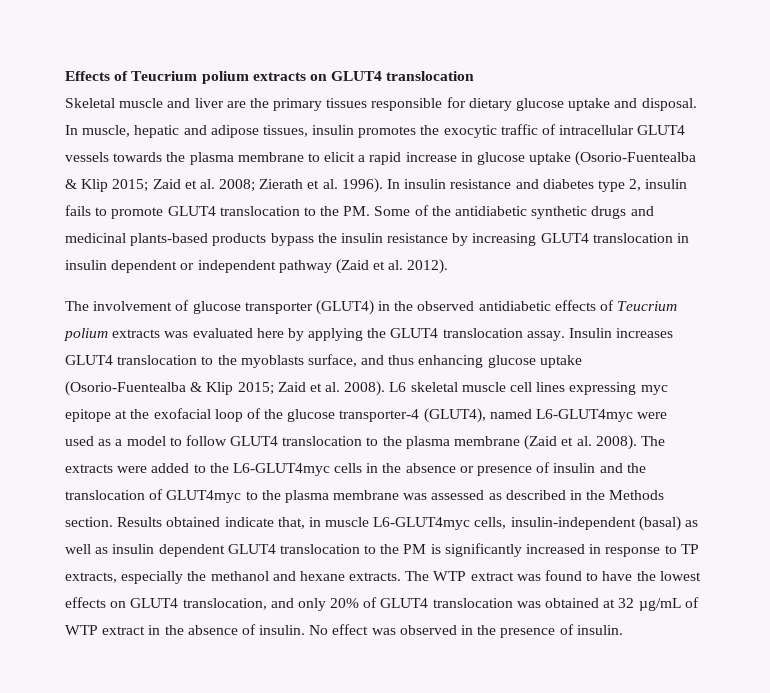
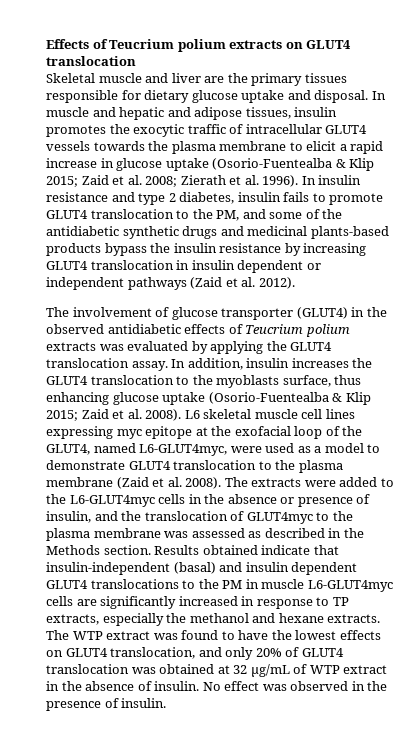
- In muscle, hepatic and adipose tissues, insulin promotes the exocytic traffic of intracellular GLUT4 vessels towards the plasma membrane to elicit a rapid increase in glucose uptake (Osorio-Fuentealba & Klip 2015; Zaid et al. 2008; Zierath et al. 1996).
+ In muscle and hepatic and adipose tissues, insulin promotes the exocytic traffic of intracellular GLUT4 vessels towards the plasma membrane to elicit a rapid increase in glucose uptake (Osorio-Fuentealba & Klip 2015; Zaid et al. 2008; Zierath et al. 1996).
- In insulin resistance and diabetes type 2, insulin fails to promote GLUT4 translocation to the PM. Some of the antidiabetic synthetic drugs and medicinal plants-based products bypass the insulin resistance by increasing GLUT4 translocation in insulin dependent or independent pathway (Zaid et al. 2012).
+ In insulin resistance and type 2 diabetes, insulin fails to promote GLUT4 translocation to the PM, and some of the antidiabetic synthetic drugs and medicinal plants-based products bypass the insulin resistance by increasing GLUT4 translocation in insulin dependent or independent pathways (Zaid et al. 2012).
- The involvement of glucose transporter (GLUT4) in the observed antidiabetic effects of Teucrium polium extracts was evaluated here by applying the GLUT4 translocation assay.
+ The involvement of glucose transporter (GLUT4) in the observed antidiabetic effects of Teucrium polium extracts was evaluated by applying the GLUT4 translocation assay.
- Insulin increases GLUT4 translocation to the myoblasts surface, and thus enhancing glucose uptake (Osorio-Fuentealba & Klip 2015; Zaid et al. 2008).
+ In addition, insulin increases the GLUT4 translocation to the myoblasts surface, thus enhancing glucose uptake (Osorio-Fuentealba & Klip 2015; Zaid et al. 2008).
- L6 skeletal muscle cell lines expressing myc epitope at the exofacial loop of the glucose transporter-4 (GLUT4), named L6-GLUT4myc were used as a model to follow GLUT4 translocation to the plasma membrane (Zaid et al. 2008).
+ L6 skeletal muscle cell lines expressing myc epitope at the exofacial loop of the GLUT4, named L6-GLUT4myc, were used as a model to demonstrate GLUT4 translocation to the plasma membrane (Zaid et al. 2008).
- The extracts were added to the L6-GLUT4myc cells in the absence or presence of insulin and the translocation of GLUT4myc to the plasma membrane was assessed as described in the Methods section.
+ The extracts were added to the L6-GLUT4myc cells in the absence or presence of insulin, and the translocation of GLUT4myc to the plasma membrane was assessed as described in the Methods section.
- Results obtained indicate that, in muscle L6-GLUT4myc cells, insulin-independent (basal) as well as insulin dependent GLUT4 translocation to the PM is significantly increased in response to TP extracts, especially the methanol and hexane extracts.
+ Results obtained indicate that insulin-independent (basal) and insulin dependent GLUT4 translocations to the PM in muscle L6-GLUT4myc cells are significantly increased in response to TP extracts, especially the methanol and hexane extracts.

